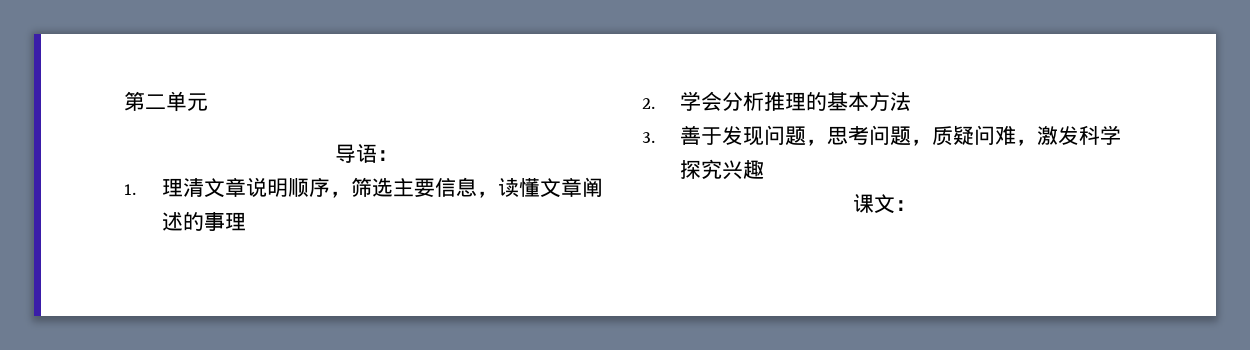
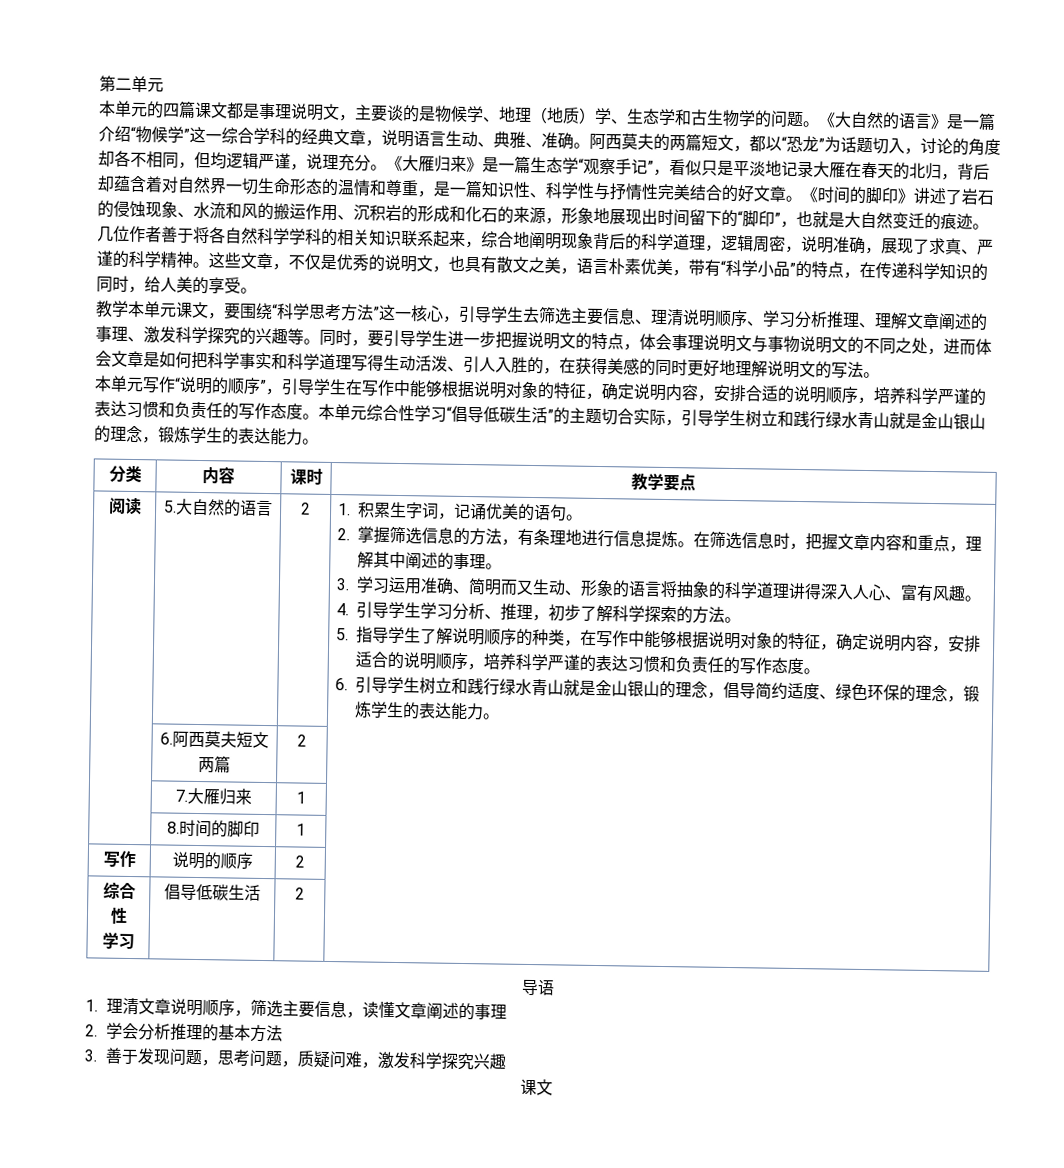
+ 本单元的四篇课文都是事理说明文，主要谈的是物候学、地理（地质）学、生态学和古生物学的问题。《大自然的语言》是一篇介绍“物候学”这一综合学科的经典文章，说明语言生动、典雅、准确。阿西莫夫的两篇短文，都以“恐龙”为话题切入，讨论的角度却各不相同，但均逻辑严谨，说理充分。《大雁归来》是一篇生态学“观察手记”，看似只是平淡地记录大雁在春天的北归，背后却蕴含着对自然界一切生命形态的温情和尊重，是一篇知识性、科学性与抒情性完美结合的好文章。《时间的脚印》讲述了岩石的侵蚀现象、水流和风的搬运作用、沉积岩的形成和化石的来源，形象地展现出时间留下的“脚印”，也就是大自然变迁的痕迹。几位作者善于将各自然科学学科的相关知识联系起来，综合地阐明现象背后的科学道理，逻辑周密，说明准确，展现了求真、严谨的科学精神。这些文章，不仅是优秀的说明文，也具有散文之美，语言朴素优美，带有“科学小品”的特点，在传递科学知识的同时，给人美的享受。
+ 教学本单元课文，要围绕“科学思考方法”这一核心，引导学生去筛选主要信息、理清说明顺序、学习分析推理、理解文章阐述的事理、激发科学探究的兴趣等。同时，要引导学生进一步把握说明文的特点，体会事理说明文与事物说明文的不同之处，进而体会文章是如何把科学事实和科学道理写得生动活泼、引人入胜的，在获得美感的同时更好地理解说明文的写法。
+ 本单元写作“说明的顺序”，引导学生在写作中能够根据说明对象的特征，确定说明内容，安排合适的说明顺序，培养科学严谨的表达习惯和负责任的写作态度。本单元综合性学习“倡导低碳生活”的主题切合实际，引导学生树立和践行绿水青山就是金山银山的理念，锻炼学生的表达能力。
+ 分类 | 内容 | 课时 | 教学要点
+ 阅读 | 5.大自然的语言 | 2 | 1.积累生字词，记诵优美的语句。
+ 2.掌握筛选信息的方法，有条理地进行信息提炼。在筛选信息时，把握文章内容和重点，理解其中阐述的事理。
+ 3.学习运用准确、简明而又生动、形象的语言将抽象的科学道理讲得深入人心、富有风趣。
+ 4.引导学生学习分析、推理，初步了解科学探索的方法。
+ 5.指导学生了解说明顺序的种类，在写作中能够根据说明对象的特征，确定说明内容，安排适合的说明顺序，培养科学严谨的表达习惯和负责任的写作态度。
+ 6.引导学生树立和践行绿水青山就是金山银山的理念，倡导简约适度、绿色环保的理念，锻炼学生的表达能力。
+ | 6.阿西莫夫短文两篇 | 2 |
+ | 7.大雁归来 | 1 |
+ | 8.时间的脚印 | 1 |
+ 写作 | 说明的顺序 | 2 |
+ 综合性
+ 学习 | 倡导低碳生活 | 2 |
- 导语：
+ 导语
  3.善于发现问题，思考问题，质疑问难，激发科学探究兴趣
- 课文：
+ 课文

